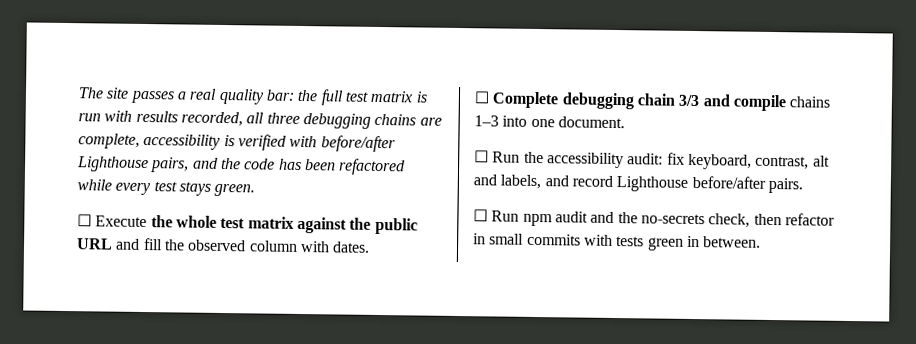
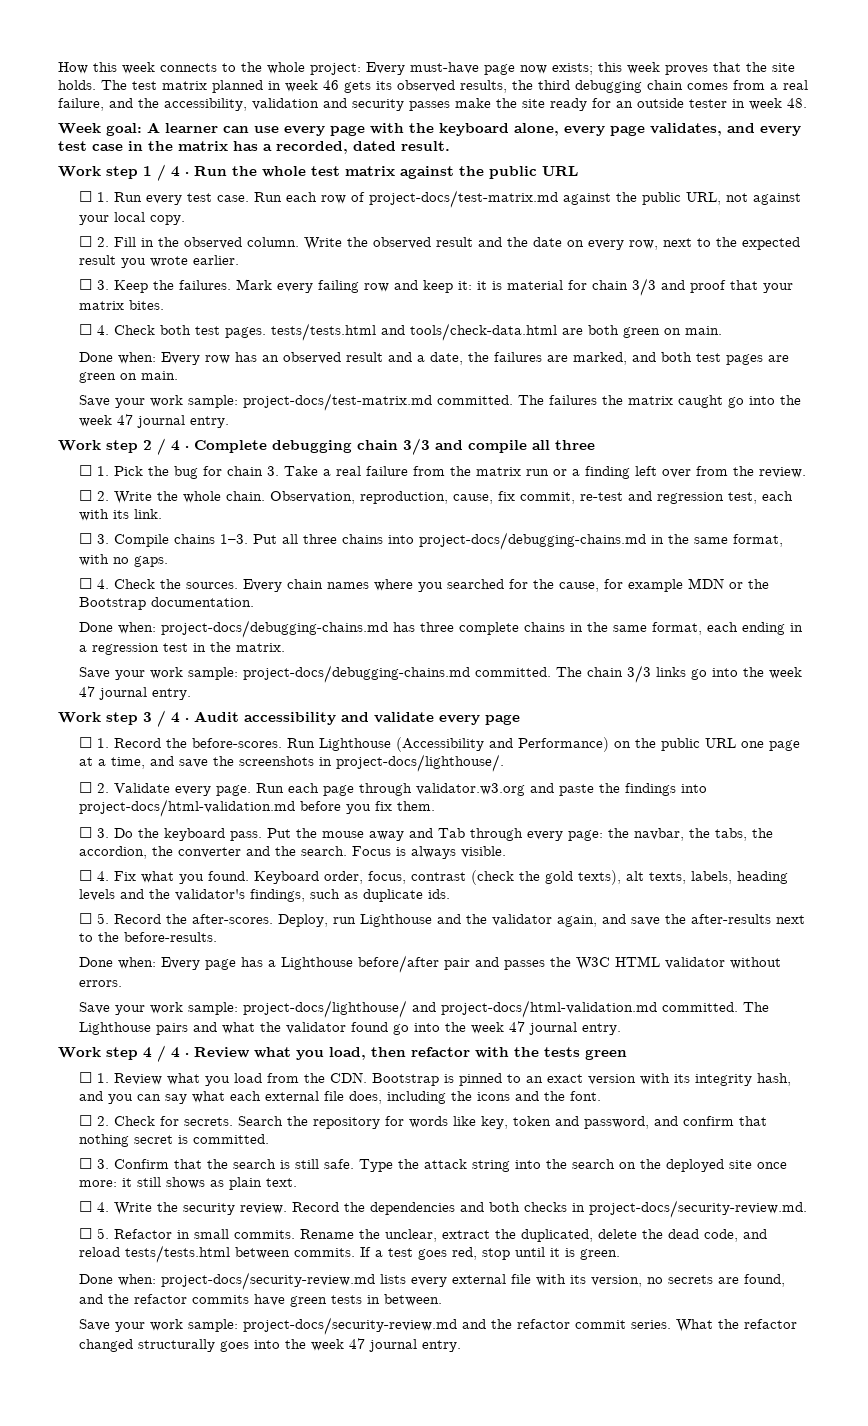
- The site passes a real quality bar: the full test matrix is run with results recorded, all three debugging chains are complete, accessibility is verified with before/after Lighthouse pairs, and the code has been refactored while every test stays green.
- ☐ Execute the whole test matrix against the public URL and fill the observed column with dates.
- ☐ Complete debugging chain 3/3 and compile chains 1–3 into one document.
- ☐ Run the accessibility audit: fix keyboard, contrast, alt and labels, and record Lighthouse before/after pairs.
- ☐ Run npm audit and the no-secrets check, then refactor in small commits with tests green in between.
+ How this week connects to the whole project: Every must-have page now exists; this week proves that the site holds. The test matrix planned in week 46 gets its observed results, the third debugging chain comes from a real failure, and the accessibility, validation and security passes make the site ready for an outside tester in week 48.
+ Week goal: A learner can use every page with the keyboard alone, every page validates, and every test case in the matrix has a recorded, dated result.
+ Work step 1 / 4 · Run the whole test matrix against the public URL
+ ☐ 1. Run every test case. Run each row of project-docs/test-matrix.md against the public URL, not against your local copy.
+ ☐ 2. Fill in the observed column. Write the observed result and the date on every row, next to the expected result you wrote earlier.
+ ☐ 3. Keep the failures. Mark every failing row and keep it: it is material for chain 3/3 and proof that your matrix bites.
+ ☐ 4. Check both test pages. tests/tests.html and tools/check-data.html are both green on main.
+ Done when: Every row has an observed result and a date, the failures are marked, and both test pages are green on main.
+ Save your work sample: project-docs/test-matrix.md committed. The failures the matrix caught go into the week 47 journal entry.
+ Work step 2 / 4 · Complete debugging chain 3/3 and compile all three
+ ☐ 1. Pick the bug for chain 3. Take a real failure from the matrix run or a finding left over from the review.
+ ☐ 2. Write the whole chain. Observation, reproduction, cause, fix commit, re-test and regression test, each with its link.
+ ☐ 3. Compile chains 1–3. Put all three chains into project-docs/debugging-chains.md in the same format, with no gaps.
+ ☐ 4. Check the sources. Every chain names where you searched for the cause, for example MDN or the Bootstrap documentation.
+ Done when: project-docs/debugging-chains.md has three complete chains in the same format, each ending in a regression test in the matrix.
+ Save your work sample: project-docs/debugging-chains.md committed. The chain 3/3 links go into the week 47 journal entry.
+ Work step 3 / 4 · Audit accessibility and validate every page
+ ☐ 1. Record the before-scores. Run Lighthouse (Accessibility and Performance) on the public URL one page at a time, and save the screenshots in project-docs/lighthouse/.
+ ☐ 2. Validate every page. Run each page through validator.w3.org and paste the findings into project-docs/html-validation.md before you fix them.
+ ☐ 3. Do the keyboard pass. Put the mouse away and Tab through every page: the navbar, the tabs, the accordion, the converter and the search. Focus is always visible.
+ ☐ 4. Fix what you found. Keyboard order, focus, contrast (check the gold texts), alt texts, labels, heading levels and the validator's findings, such as duplicate ids.
+ ☐ 5. Record the after-scores. Deploy, run Lighthouse and the validator again, and save the after-results next to the before-results.
+ Done when: Every page has a Lighthouse before/after pair and passes the W3C HTML validator without errors.
+ Save your work sample: project-docs/lighthouse/ and project-docs/html-validation.md committed. The Lighthouse pairs and what the validator found go into the week 47 journal entry.
+ Work step 4 / 4 · Review what you load, then refactor with the tests green
+ ☐ 1. Review what you load from the CDN. Bootstrap is pinned to an exact version with its integrity hash, and you can say what each external file does, including the icons and the font.
+ ☐ 2. Check for secrets. Search the repository for words like key, token and password, and confirm that nothing secret is committed.
+ ☐ 3. Confirm that the search is still safe. Type the attack string into the search on the deployed site once more: it still shows as plain text.
+ ☐ 4. Write the security review. Record the dependencies and both checks in project-docs/security-review.md.
+ ☐ 5. Refactor in small commits. Rename the unclear, extract the duplicated, delete the dead code, and reload tests/tests.html between commits. If a test goes red, stop until it is green.
+ Done when: project-docs/security-review.md lists every external file with its version, no secrets are found, and the refactor commits have green tests in between.
+ Save your work sample: project-docs/security-review.md and the refactor commit series. What the refactor changed structurally goes into the week 47 journal entry.

